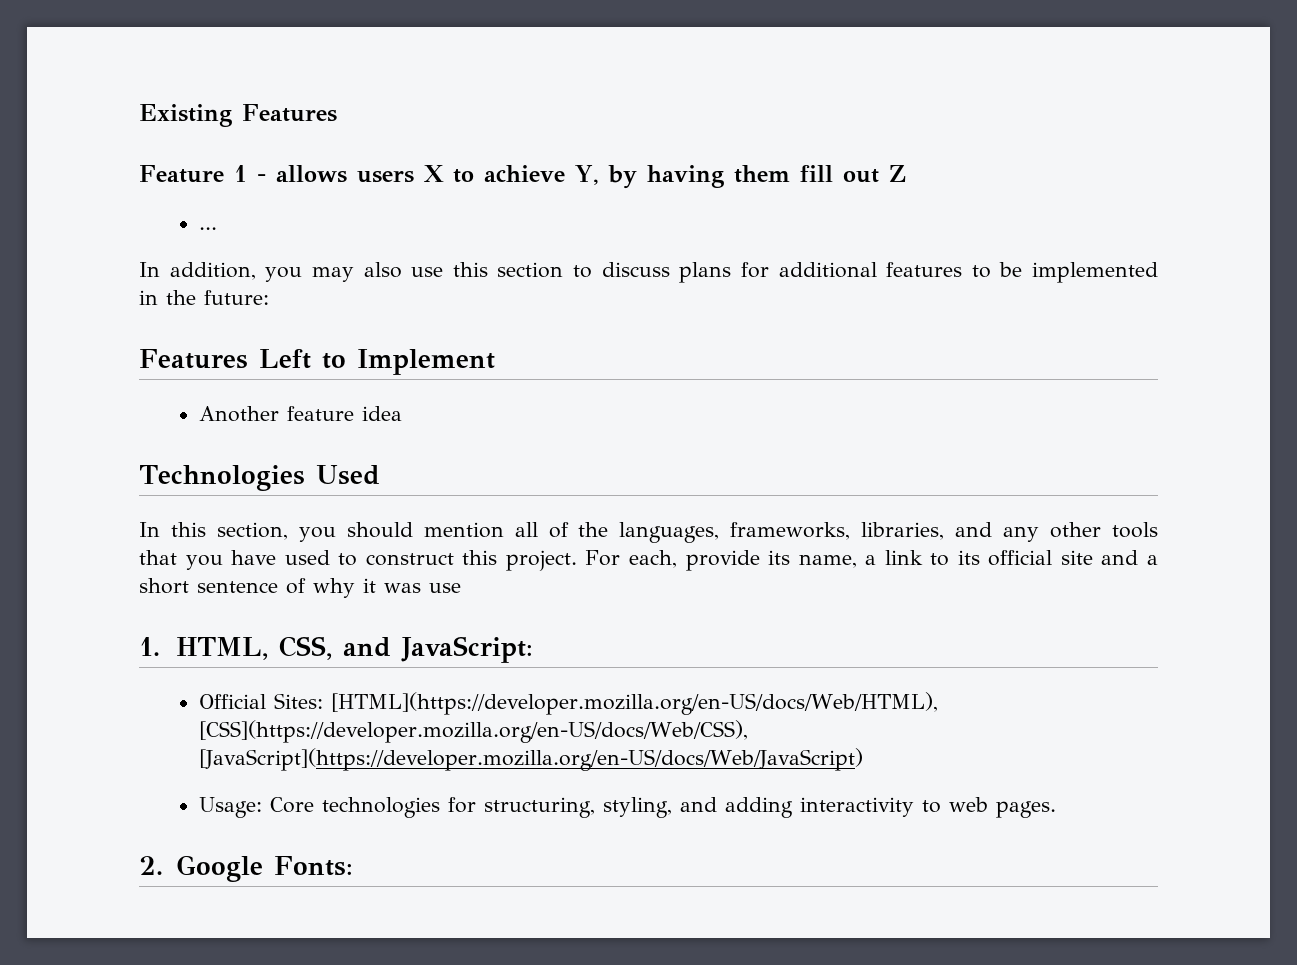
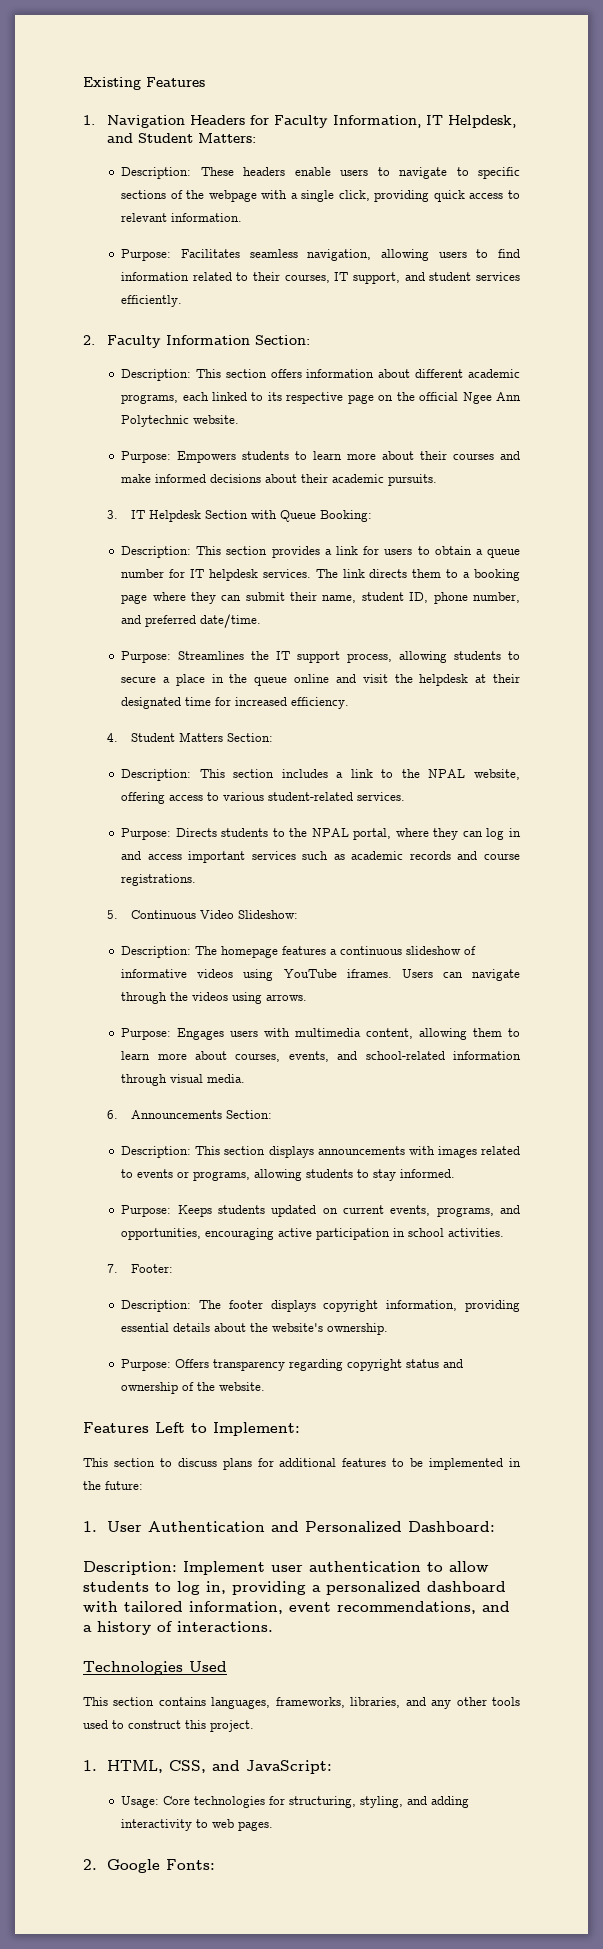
- Feature 1 - allows users X to achieve Y, by having them fill out Z
- ...
- In addition, you may also use this section to discuss plans for additional features to be implemented in the future:
+ 1. Navigation Headers for Faculty Information, IT Helpdesk, and Student Matters:
+ Description: These headers enable users to navigate to specific sections of the webpage with a single click, providing quick access to relevant information.
+ Purpose: Facilitates seamless navigation, allowing users to find information related to their courses, IT support, and student services efficiently.
+ 2. Faculty Information Section:
+ Description: This section offers information about different academic programs, each linked to its respective page on the official Ngee Ann Polytechnic website.
+ Purpose: Empowers students to learn more about their courses and make informed decisions about their academic pursuits.
+ 3. IT Helpdesk Section with Queue Booking:
+ Description: This section provides a link for users to obtain a queue number for IT helpdesk services. The link directs them to a booking page where they can submit their name, student ID, phone number, and preferred date/time.
+ Purpose: Streamlines the IT support process, allowing students to secure a place in the queue online and visit the helpdesk at their designated time for increased efficiency.
+ 4. Student Matters Section:
+ Description: This section includes a link to the NPAL website, offering access to various student-related services.
+ Purpose: Directs students to the NPAL portal, where they can log in and access important services such as academic records and course registrations.
+ 5. Continuous Video Slideshow:
+ Description: The homepage features a continuous slideshow of informative videos using YouTube iframes. Users can navigate through the videos using arrows.
+ Purpose: Engages users with multimedia content, allowing them to learn more about courses, events, and school-related information through visual media.
+ 6. Announcements Section:
+ Description: This section displays announcements with images related to events or programs, allowing students to stay informed.
+ Purpose: Keeps students updated on current events, programs, and opportunities, encouraging active participation in school activities.
+ 7. Footer:
+ Description: The footer displays copyright information, providing essential details about the website's ownership.
+ Purpose: Offers transparency regarding copyright status and ownership of the website.
+ Features Left to Implement:
+ This section to discuss plans for additional features to be implemented in the future:
- Features Left to Implement
- Another feature idea
+ 1. User Authentication and Personalized Dashboard:
+ Description: Implement user authentication to allow students to log in, providing a personalized dashboard with tailored information, event recommendations, and a history of interactions.
  Technologies Used
- In this section, you should mention all of the languages, frameworks, libraries, and any other tools that you have used to construct this project. For each, provide its name, a link to its official site and a short sentence of why it was use
+ This section contains languages, frameworks, libraries, and any other tools used to construct this project.
- Official Sites: [HTML](https://developer.mozilla.org/en-US/docs/Web/HTML), [CSS](https://developer.mozilla.org/en-US/docs/Web/CSS), [JavaScript](https://developer.mozilla.org/en-US/docs/Web/JavaScript)

